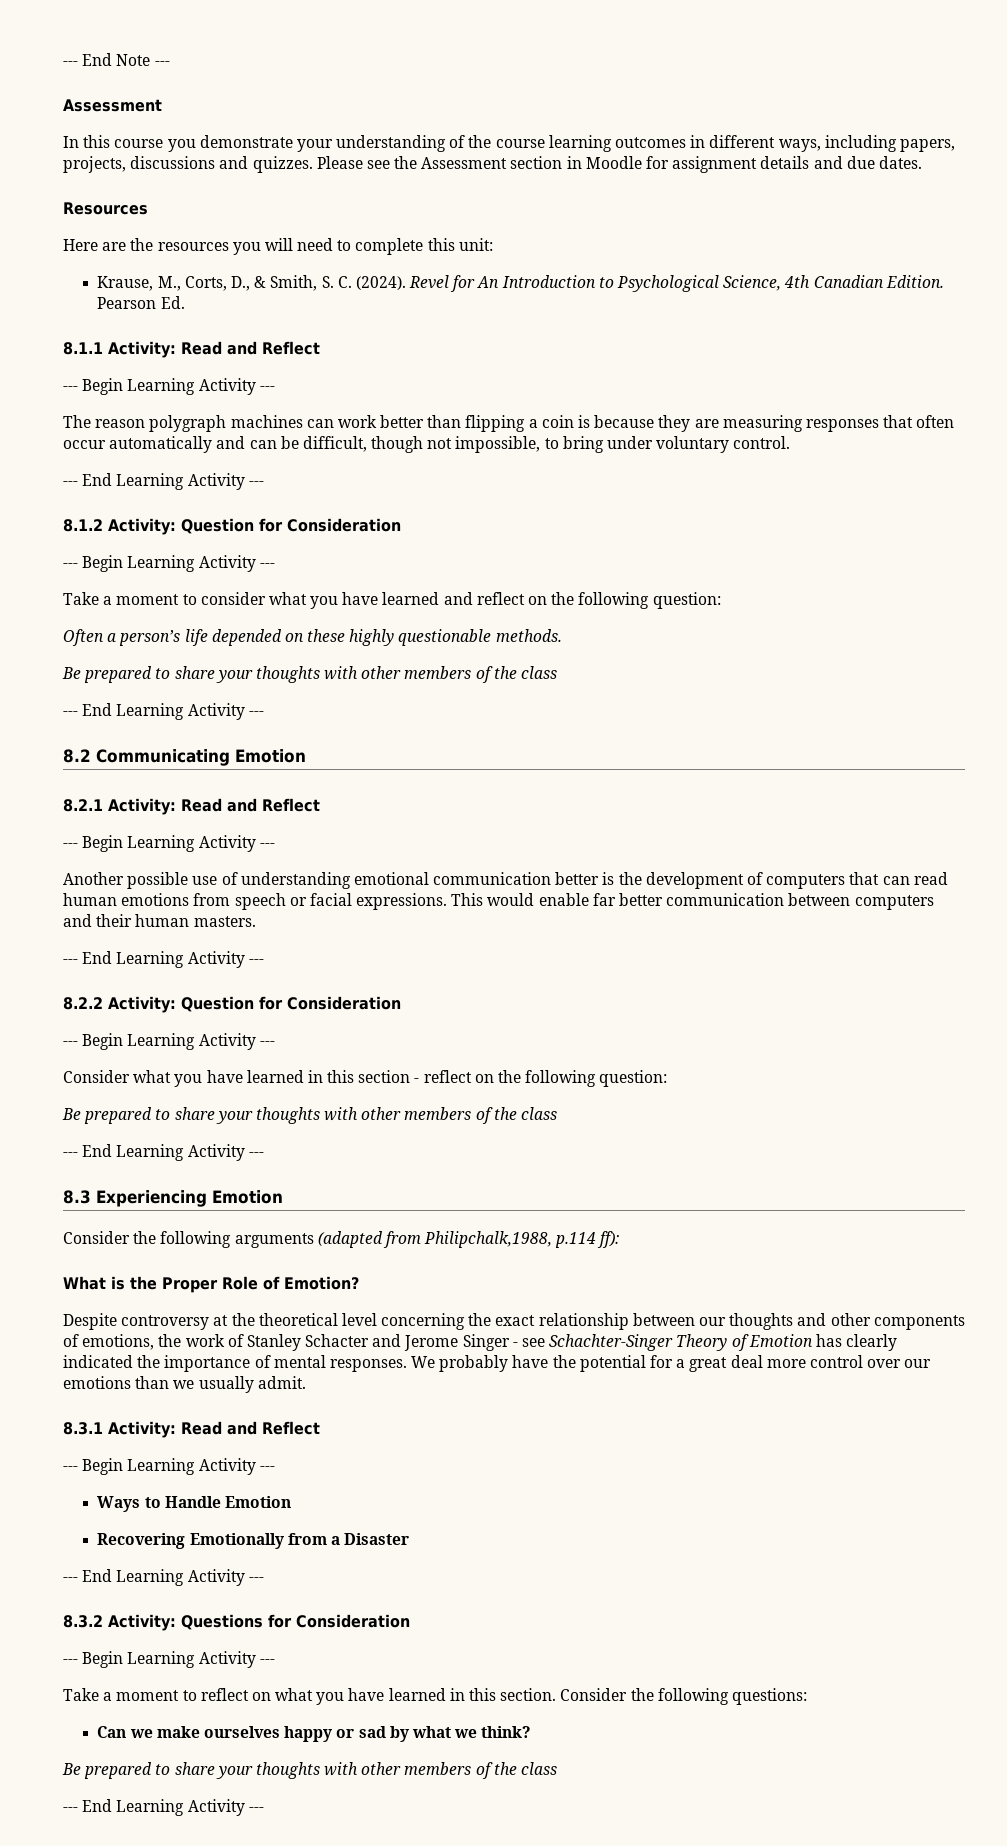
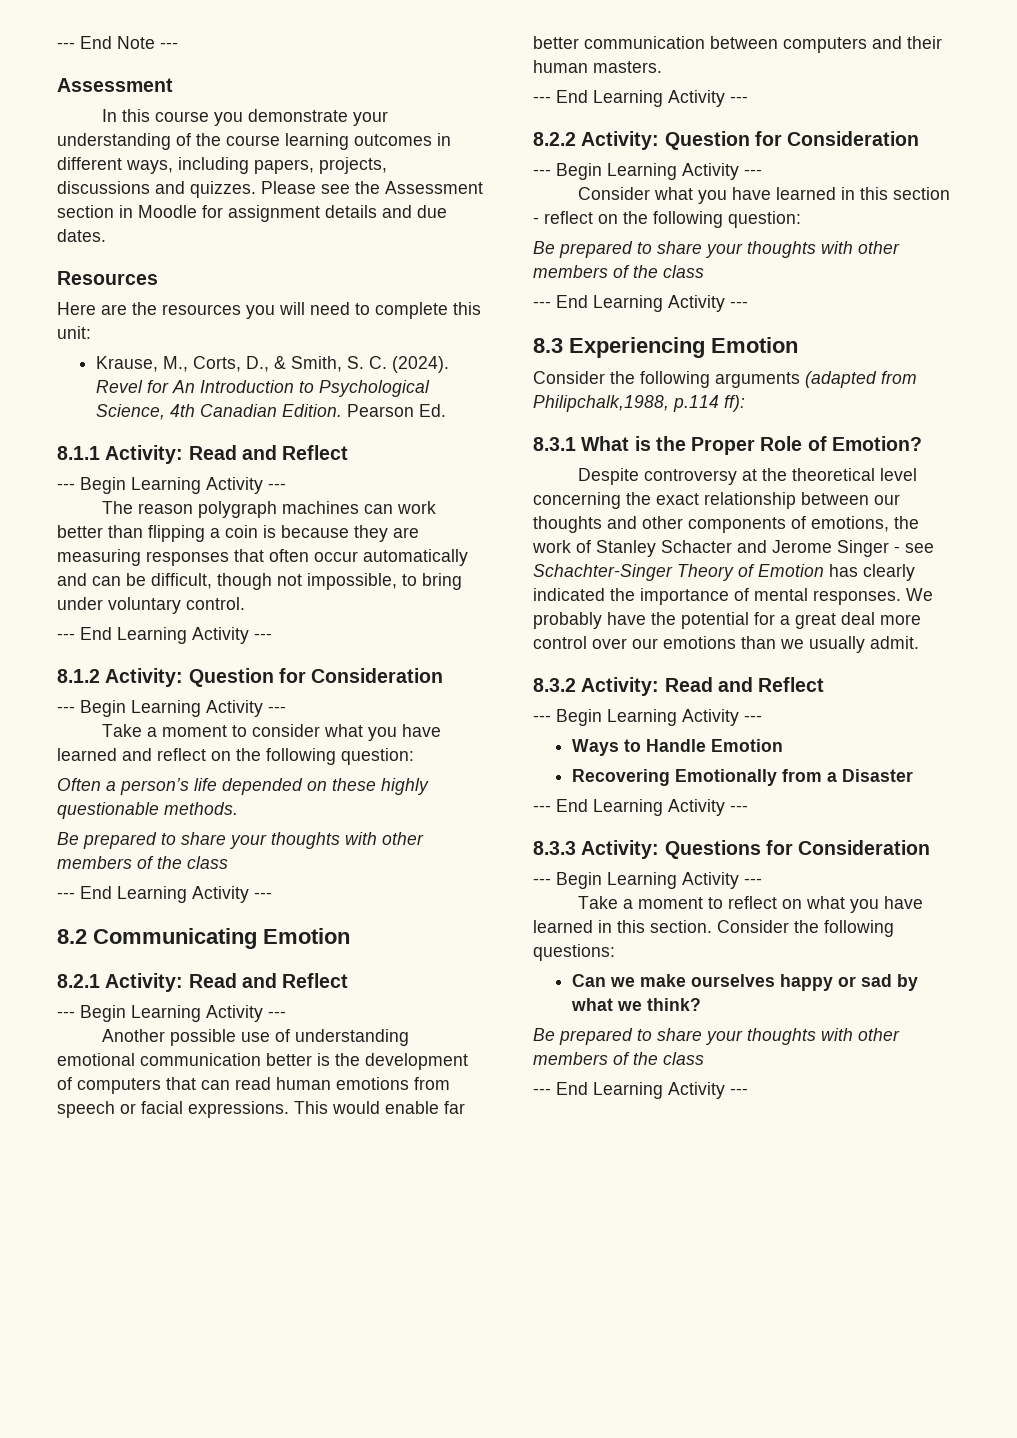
- What is the Proper Role of Emotion?
+ 8.3.1 What is the Proper Role of Emotion?
- 8.3.1 Activity: Read and Reflect
+ 8.3.2 Activity: Read and Reflect
- 8.3.2 Activity: Questions for Consideration
+ 8.3.3 Activity: Questions for Consideration

